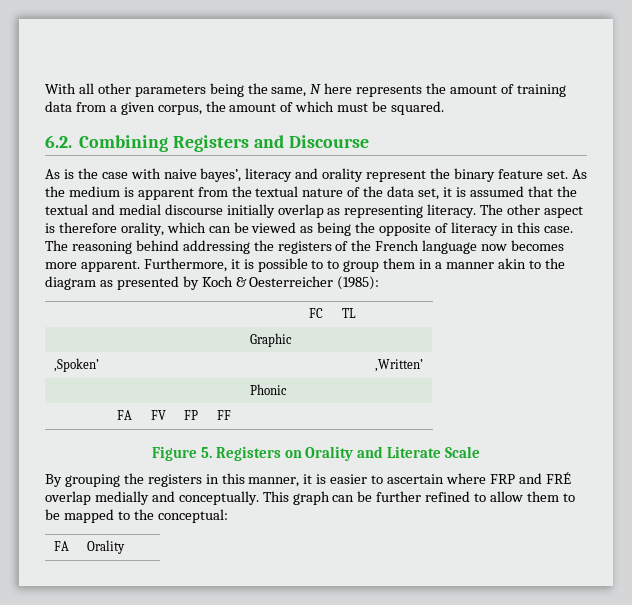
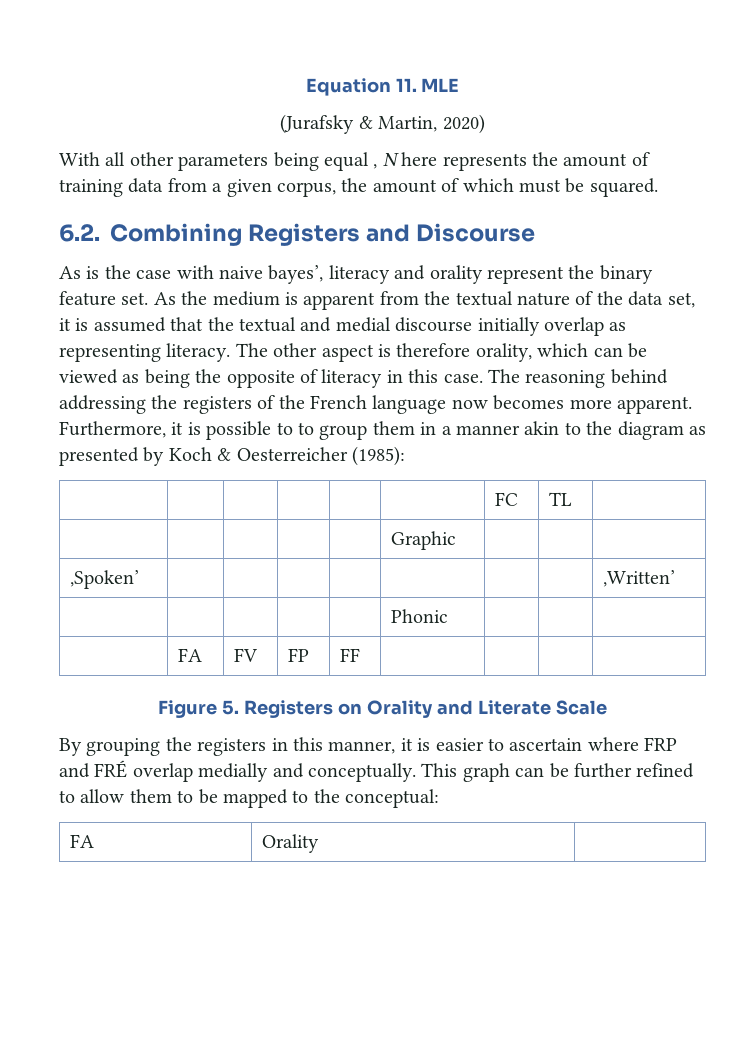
+ Equation 11. MLE
+ (Jurafsky & Martin, 2020)
- With all other parameters being the same, N here represents the amount of training data from a given corpus, the amount of which must be squared.
+ With all other parameters being equal , N here represents the amount of training data from a given corpus, the amount of which must be squared.

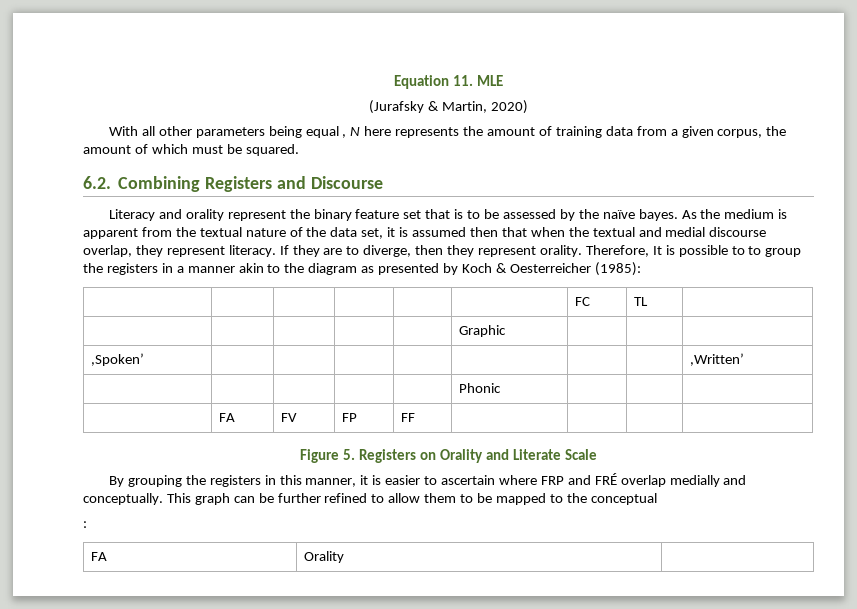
- As is the case with naive bayes’, literacy and orality represent the binary feature set.
+ Literacy and orality represent the binary feature set that is to be assessed by the naïve bayes.
- As the medium is apparent from the textual nature of the data set, it is assumed that the textual and medial discourse initially overlap as representing literacy. The other aspect is therefore orality, which can be viewed as being the opposite of literacy in this case. The reasoning behind addressing the registers of the French language now becomes more apparent. Furthermore, it is possible to to group them in a manner akin to the diagram as presented by Koch & Oesterreicher (1985):
+ As the medium is apparent from the textual nature of the data set, it is assumed then that when the textual and medial discourse overlap, they represent literacy. If they are to diverge, then they represent orality. Therefore, It is possible to to group the registers in a manner akin to the diagram as presented by Koch & Oesterreicher (1985):
- This graph can be further refined to allow them to be mapped to the conceptual:
+ This graph can be further refined to allow them to be mapped to the conceptual
+ :

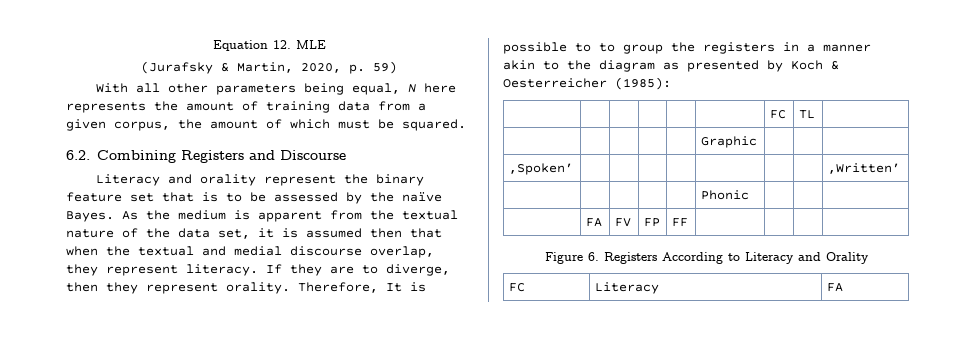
- Equation 11. MLE
+ Equation 12. MLE
- (Jurafsky & Martin, 2020)
+ (Jurafsky & Martin, 2020, p. 59)
- With all other parameters being equal , N here represents the amount of training data from a given corpus, the amount of which must be squared.
+ With all other parameters being equal, N here represents the amount of training data from a given corpus, the amount of which must be squared.
- Literacy and orality represent the binary feature set that is to be assessed by the naïve bayes.
+ Literacy and orality represent the binary feature set that is to be assessed by the naïve Bayes.
- Figure 5. Registers on Orality and Literate Scale
- By grouping the registers in this manner, it is easier to ascertain where FRP and FRÉ overlap medially and conceptually. This graph can be further refined to allow them to be mapped to the conceptual
- :
- FA | Orality |
+ Figure 6. Registers According to Literacy and Orality
+ FC | Literacy | FA

